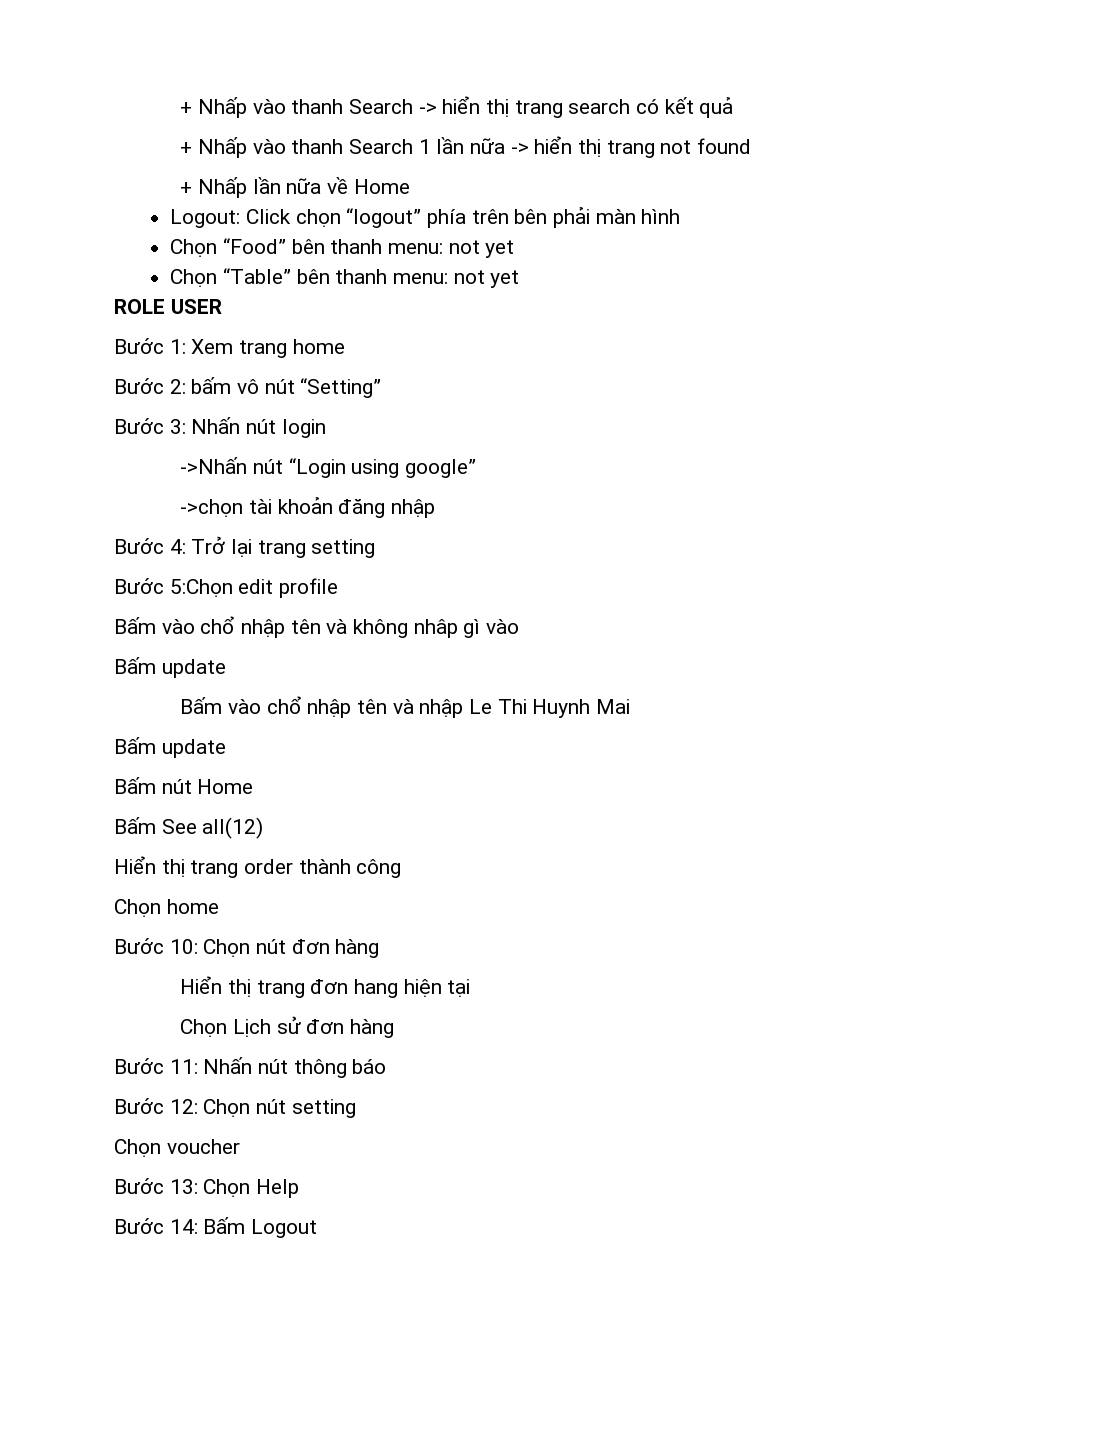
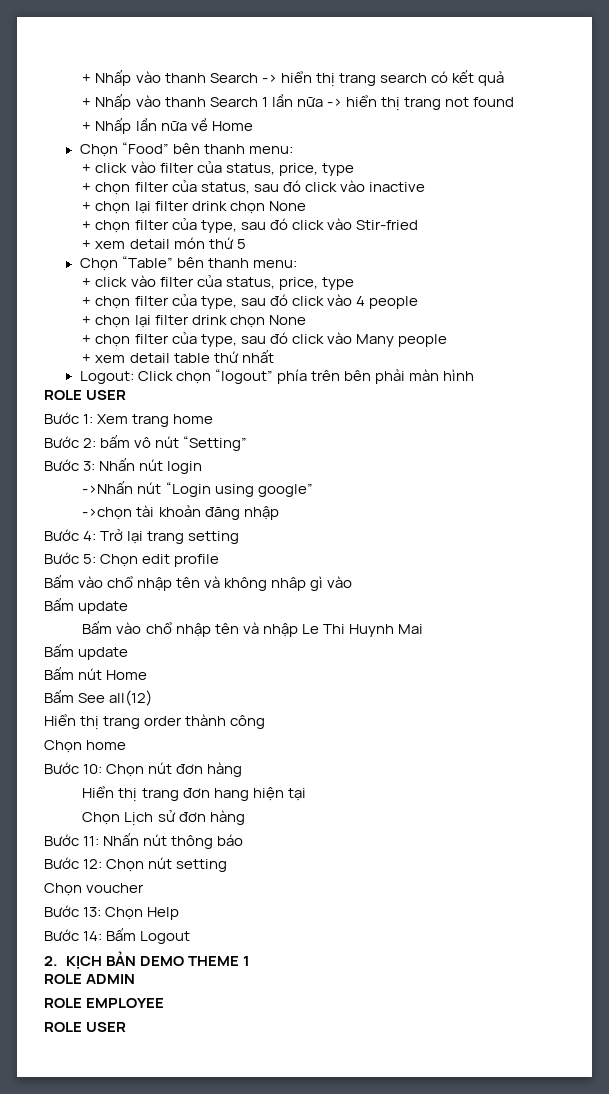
+ Chọn “Food” bên thanh menu:
+ + click vào filter của status, price, type
+ + chọn filter của status, sau đó click vào inactive
+ + chọn lại filter drink chọn None
+ + chọn filter của type, sau đó click vào Stir-fried
+ + xem detail món thứ 5
+ Chọn “Table” bên thanh menu:
+ + click vào filter của status, price, type
+ + chọn filter của type, sau đó click vào 4 people
+ + chọn lại filter drink chọn None
+ + chọn filter của type, sau đó click vào Many people
+ + xem detail table thứ nhất
- Chọn “Food” bên thanh menu: not yet
- Chọn “Table” bên thanh menu: not yet
- Bước 5:Chọn edit profile
+ Bước 5: Chọn edit profile
+ 2. KỊCH BẢN DEMO THEME 1
+ ROLE ADMIN
+ ROLE EMPLOYEE
+ ROLE USER

